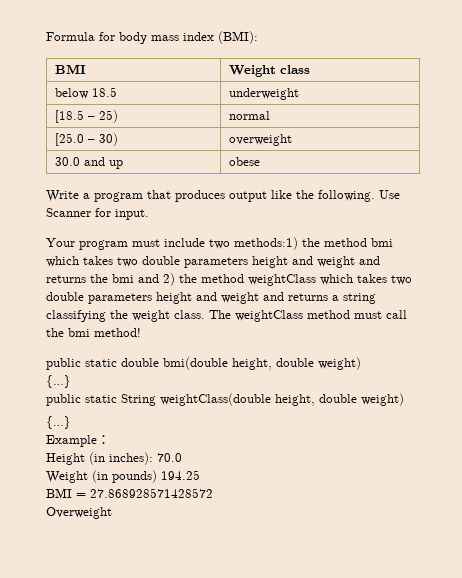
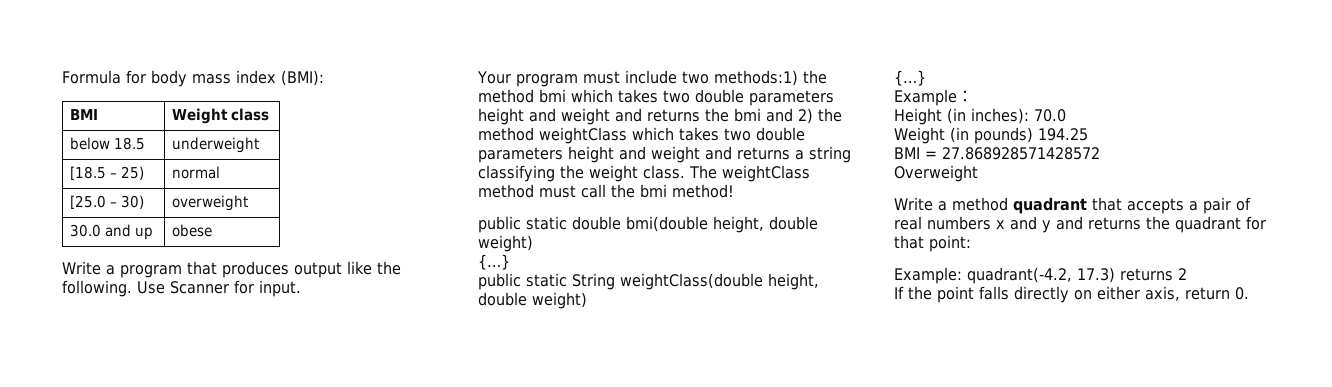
+ Write a method quadrant that accepts a pair of real numbers x and y and returns the quadrant for that point:
+ Example: quadrant(-4.2, 17.3) returns 2
+ If the point falls directly on either axis, return 0.

